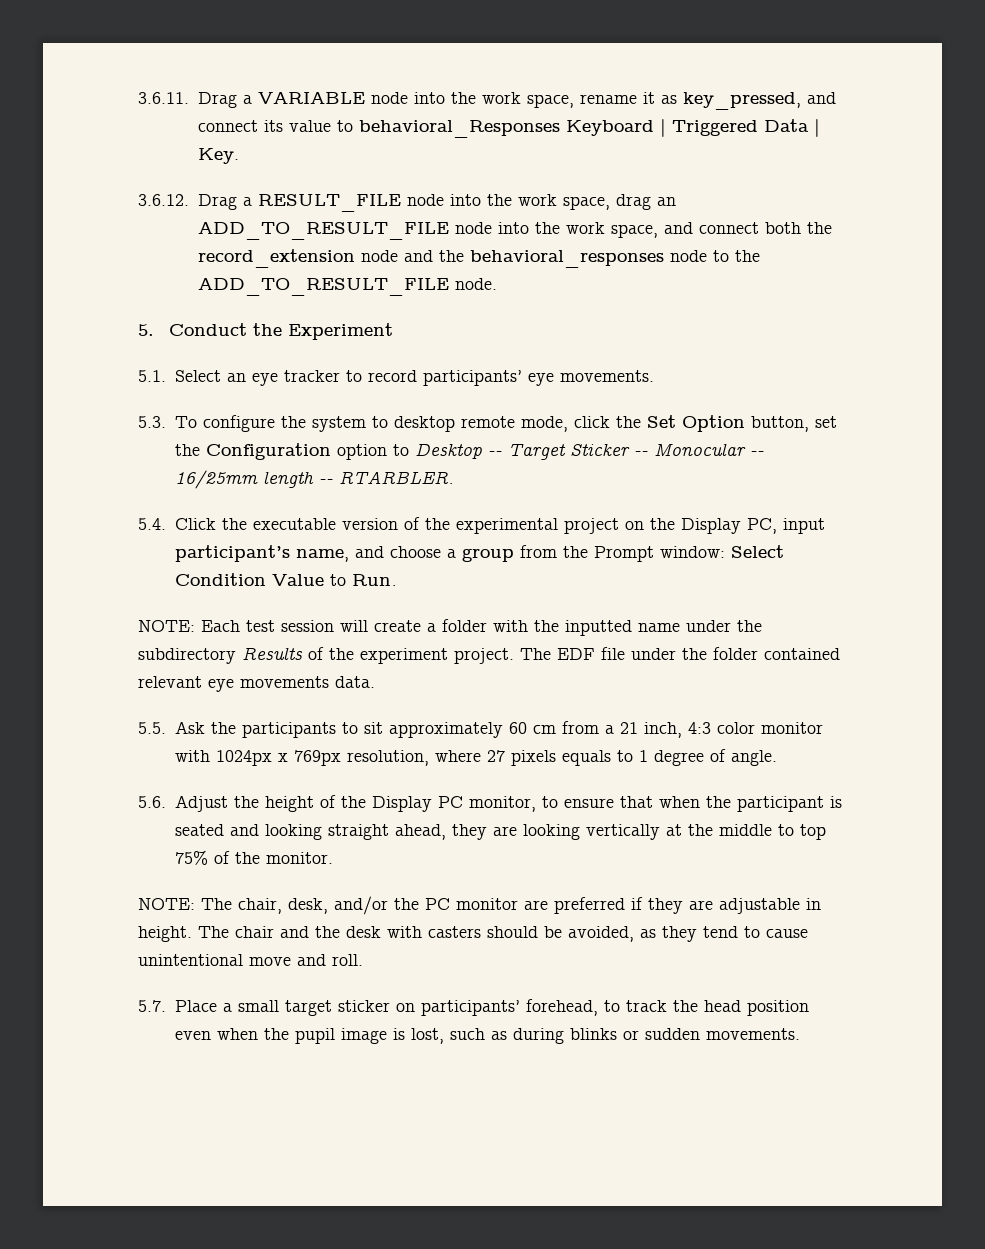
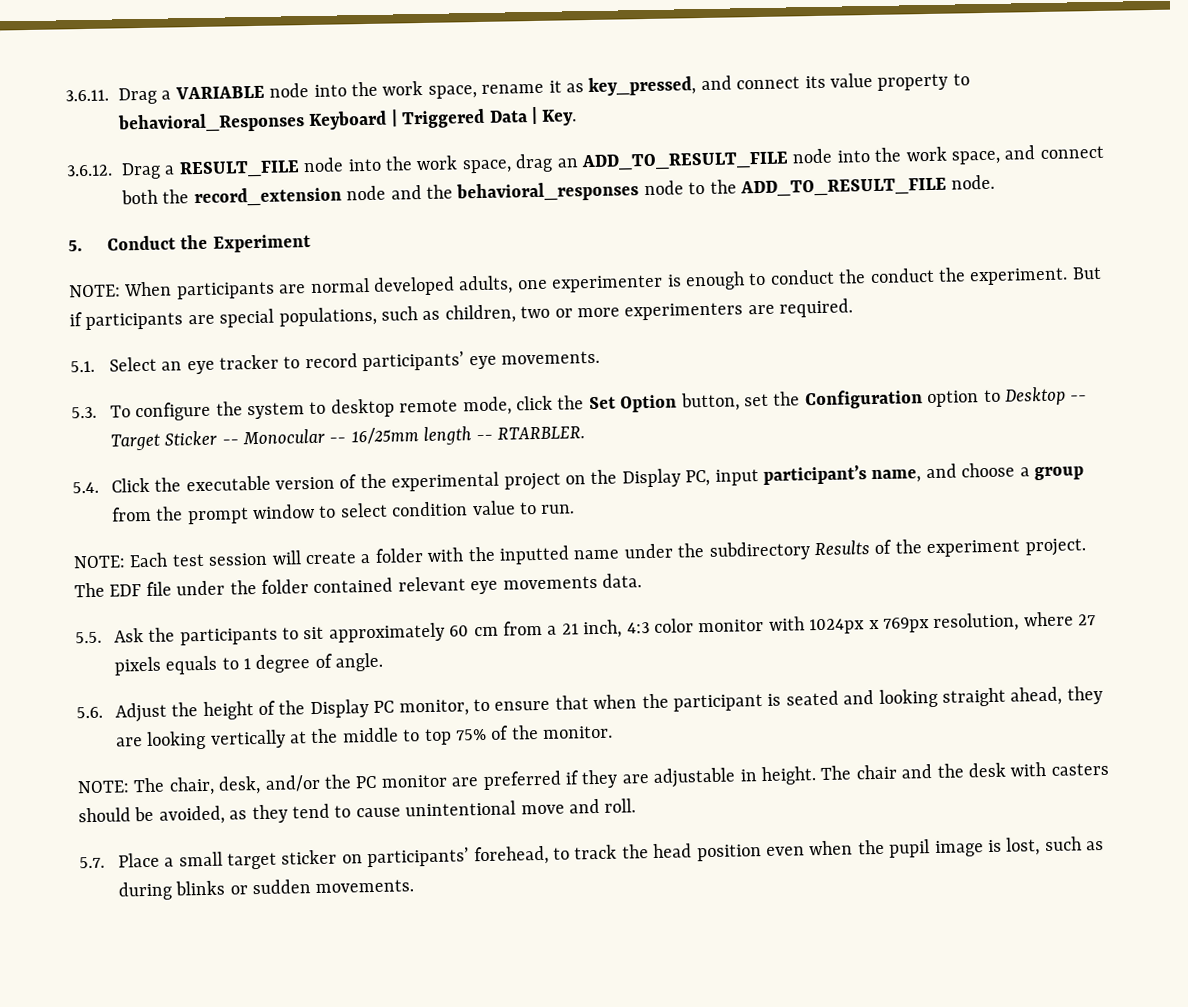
- 3.6.11. Drag a VARIABLE node into the work space, rename it as key_pressed, and connect its value to behavioral_Responses Keyboard | Triggered Data | Key.
+ 3.6.11. Drag a VARIABLE node into the work space, rename it as key_pressed, and connect its value property to behavioral_Responses Keyboard | Triggered Data | Key.
+ NOTE: When participants are normal developed adults, one experimenter is enough to conduct the conduct the experiment. But if participants are special populations, such as children, two or more experimenters are required.
- 5.4. Click the executable version of the experimental project on the Display PC, input participant’s name, and choose a group from the Prompt window: Select Condition Value to Run.
+ 5.4. Click the executable version of the experimental project on the Display PC, input participant’s name, and choose a group from the prompt window to select condition value to run.

